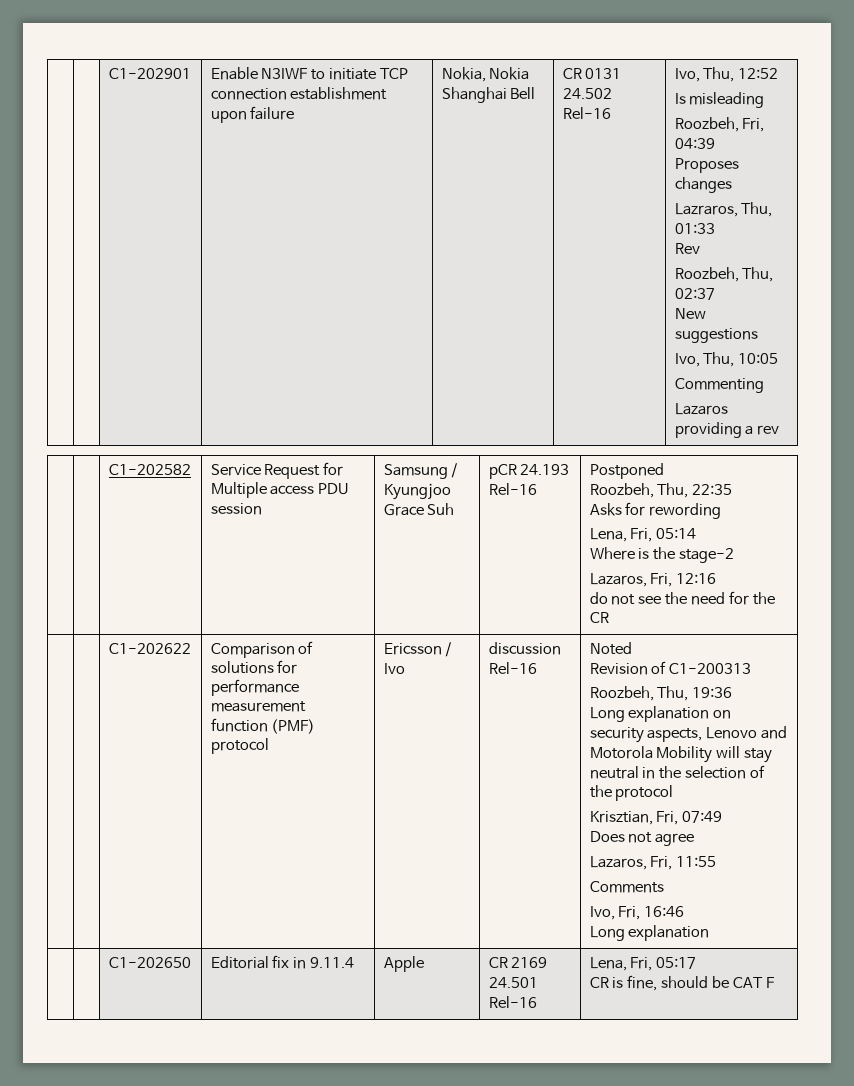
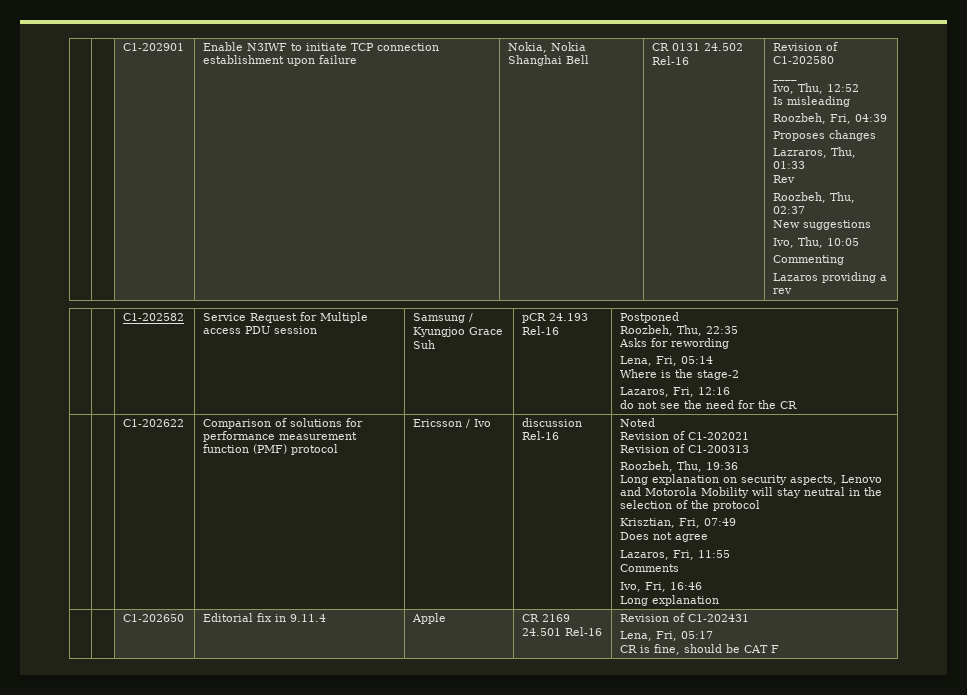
+ Revision of C1-202580
+ ____
+ Revision of C1-202021
- | | C1-202650 | Editorial fix in 9.11.4 | Apple | CR 2169 24.501 Rel-16 | Lena, Fri, 05:17
+ | | C1-202650 | Editorial fix in 9.11.4 | Apple | CR 2169 24.501 Rel-16 | Revision of C1-202431
+ Lena, Fri, 05:17

